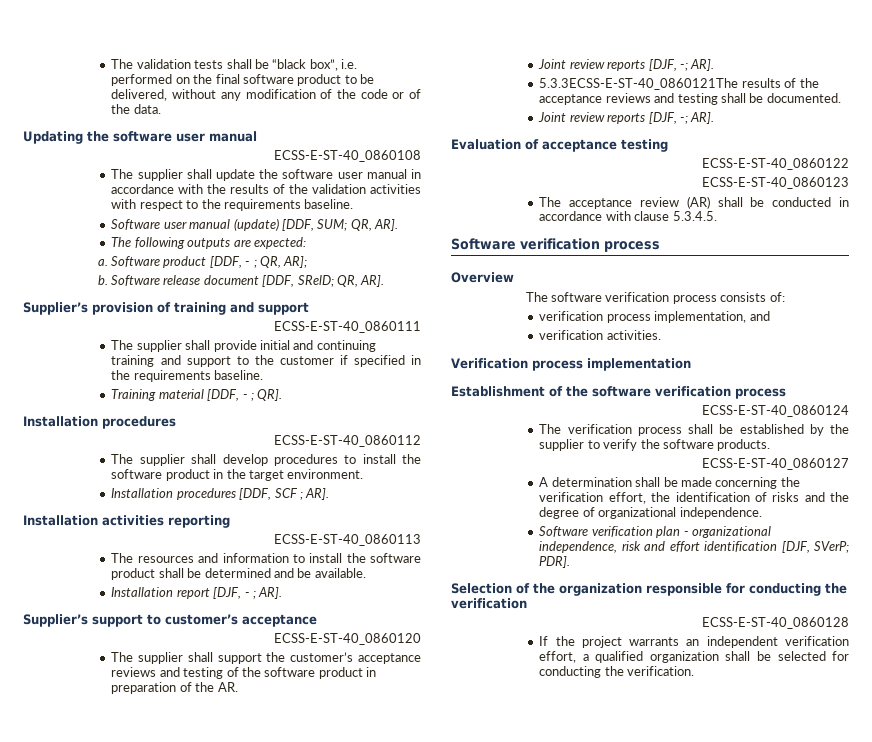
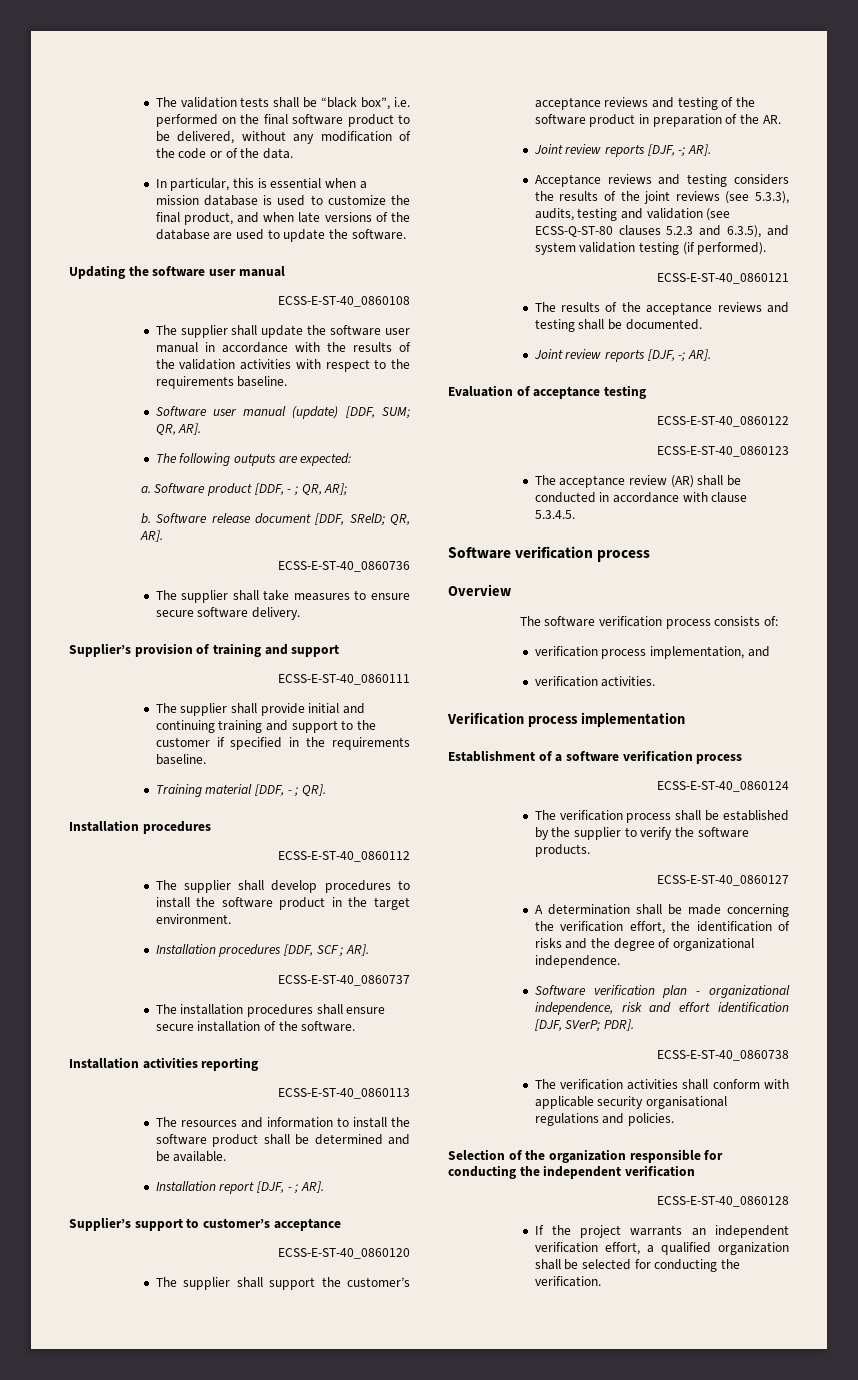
+ In particular, this is essential when a mission database is used to customize the final product, and when late versions of the database are used to update the software.
+ ECSS-E-ST-40_0860736
+ The supplier shall take measures to ensure secure software delivery.
+ ECSS-E-ST-40_0860737
+ The installation procedures shall ensure secure installation of the software.
- 5.3.3ECSS-E-ST-40_0860121The results of the acceptance reviews and testing shall be documented.
+ Acceptance reviews and testing considers the results of the joint reviews (see 5.3.3), audits, testing and validation (see ECSS-Q-ST-80 clauses 5.2.3 and 6.3.5), and system validation testing (if performed).
+ ECSS-E-ST-40_0860121
+ The results of the acceptance reviews and testing shall be documented.
- Establishment of the software verification process
+ Establishment of a software verification process
+ ECSS-E-ST-40_0860738
+ The verification activities shall conform with applicable security organisational regulations and policies.
- Selection of the organization responsible for conducting the verification
+ Selection of the organization responsible for conducting the independent verification

